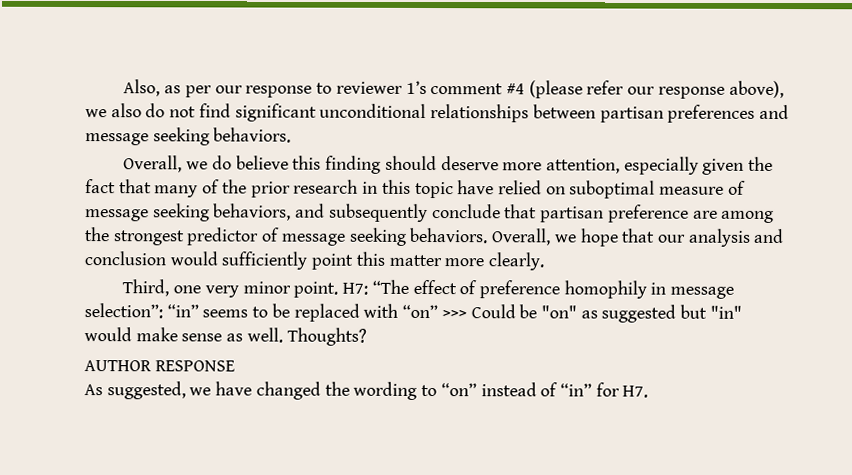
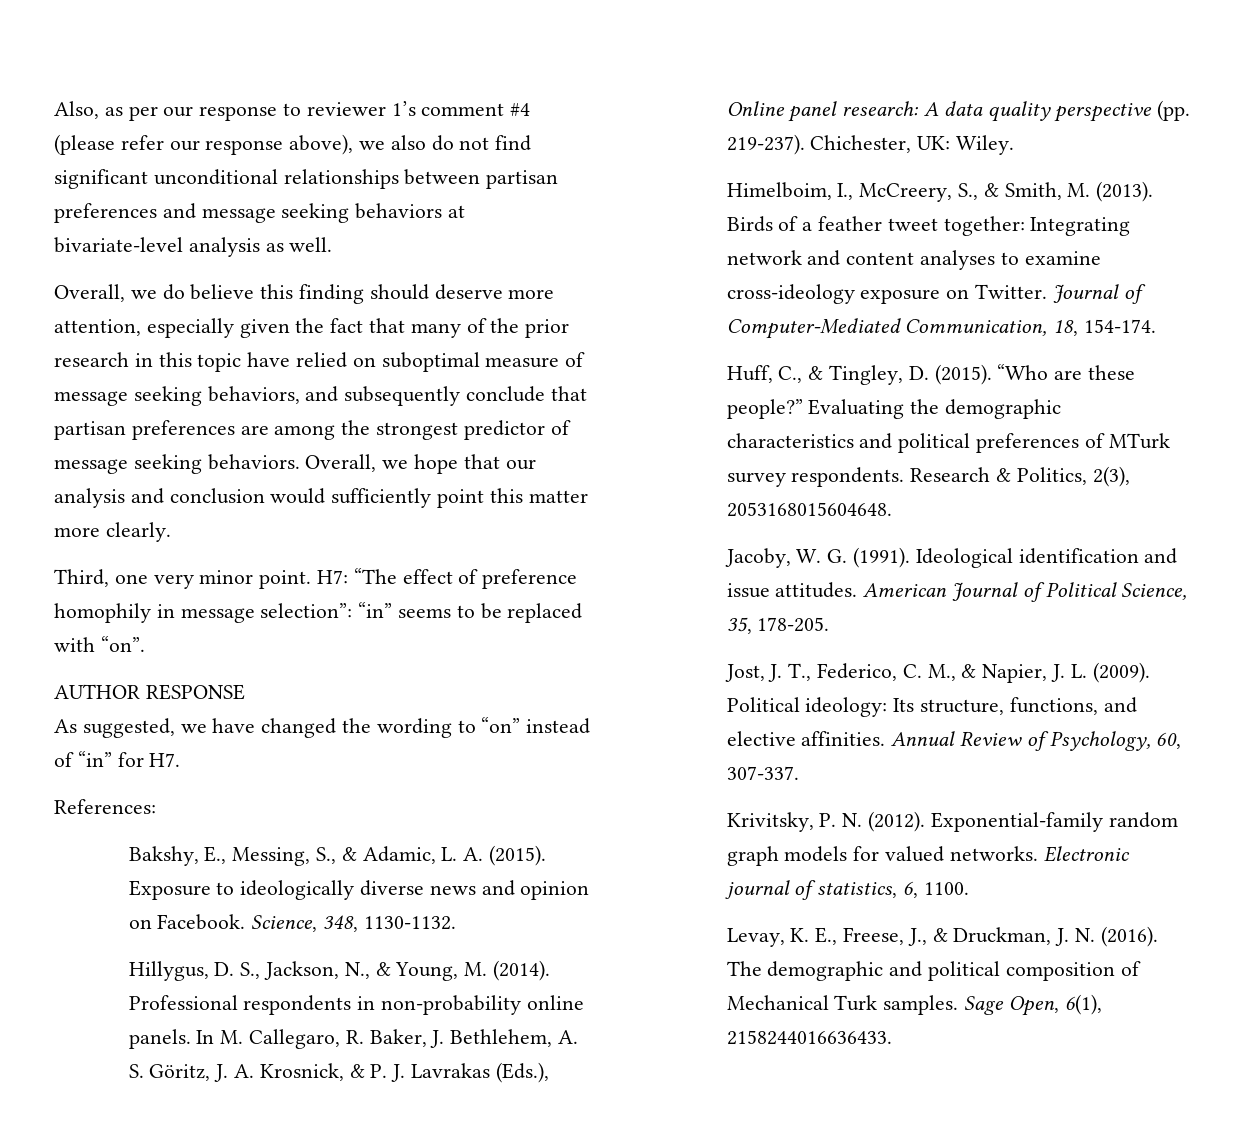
- Also, as per our response to reviewer 1’s comment #4 (please refer our response above), we also do not find significant unconditional relationships between partisan preferences and message seeking behaviors.
+ Also, as per our response to reviewer 1’s comment #4 (please refer our response above), we also do not find significant unconditional relationships between partisan preferences and message seeking behaviors at bivariate-level analysis as well.
- Overall, we do believe this finding should deserve more attention, especially given the fact that many of the prior research in this topic have relied on suboptimal measure of message seeking behaviors, and subsequently conclude that partisan preference are among the strongest predictor of message seeking behaviors.
+ Overall, we do believe this finding should deserve more attention, especially given the fact that many of the prior research in this topic have relied on suboptimal measure of message seeking behaviors, and subsequently conclude that partisan preferences are among the strongest predictor of message seeking behaviors.
- H7: “The effect of preference homophily in message selection”: “in” seems to be replaced with “on” >>> Could be "on" as suggested but "in" would make sense as well. Thoughts?
+ H7: “The effect of preference homophily in message selection”: “in” seems to be replaced with “on”.
+ References:
+ Bakshy, E., Messing, S., & Adamic, L. A. (2015). Exposure to ideologically diverse news and opinion on Facebook. Science, 348, 1130-1132.
+ Hillygus, D. S., Jackson, N., & Young, M. (2014). Professional respondents in non-probability online panels. In M. Callegaro, R. Baker, J. Bethlehem, A. S. Göritz, J. A. Krosnick, & P. J. Lavrakas (Eds.), Online panel research: A data quality perspective (pp. 219-237). Chichester, UK: Wiley.
+ Himelboim, I., McCreery, S., & Smith, M. (2013). Birds of a feather tweet together: Integrating network and content analyses to examine cross-ideology exposure on Twitter. Journal of Computer-Mediated Communication, 18, 154-174.
+ Huff, C., & Tingley, D. (2015). “Who are these people?” Evaluating the demographic characteristics and political preferences of MTurk survey respondents. Research & Politics, 2(3), 2053168015604648.
+ Jacoby, W. G. (1991). Ideological identification and issue attitudes. American Journal of Political Science, 35, 178-205.
+ Jost, J. T., Federico, C. M., & Napier, J. L. (2009). Political ideology: Its structure, functions, and elective affinities. Annual Review of Psychology, 60, 307-337.
+ Krivitsky, P. N. (2012). Exponential-family random graph models for valued networks. Electronic journal of statistics, 6, 1100.
+ Levay, K. E., Freese, J., & Druckman, J. N. (2016). The demographic and political composition of Mechanical Turk samples. Sage Open, 6(1), 2158244016636433.

